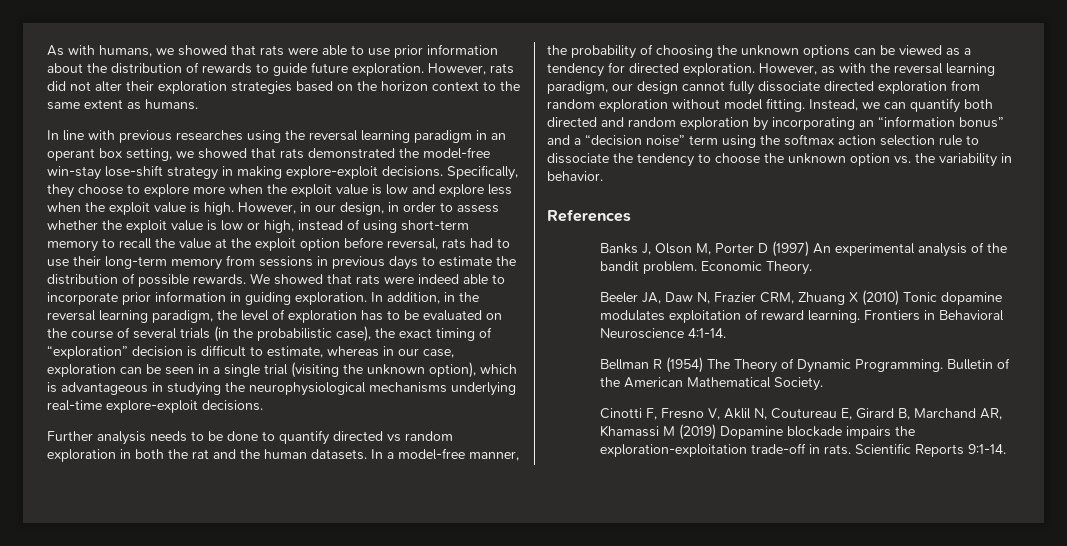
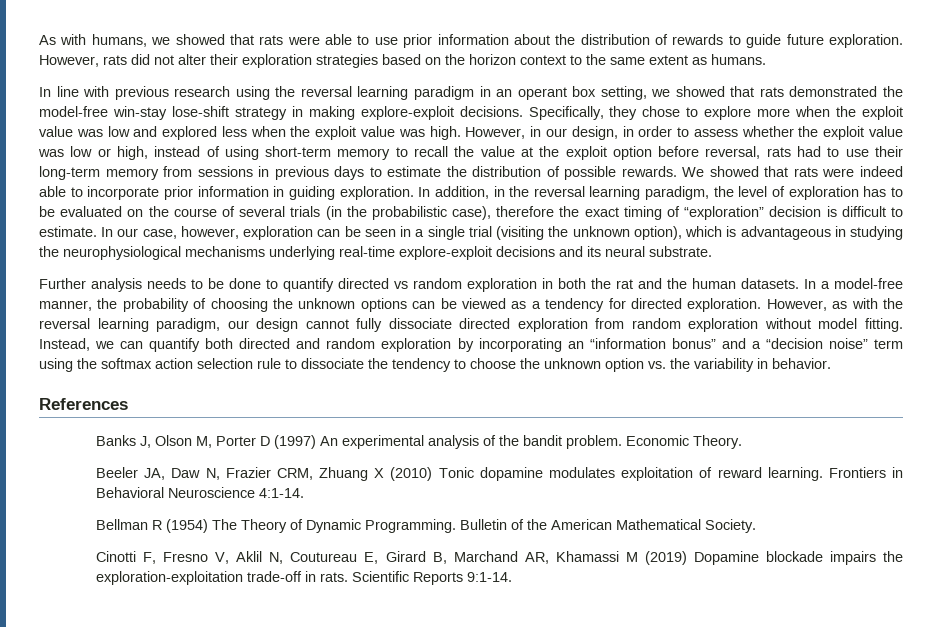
- In line with previous researches using the reversal learning paradigm in an operant box setting, we showed that rats demonstrated the model-free win-stay lose-shift strategy in making explore-exploit decisions.
+ In line with previous research using the reversal learning paradigm in an operant box setting, we showed that rats demonstrated the model-free win-stay lose-shift strategy in making explore-exploit decisions.
- Specifically, they choose to explore more when the exploit value is low and explore less when the exploit value is high.
+ Specifically, they chose to explore more when the exploit value was low and explored less when the exploit value was high.
- However, in our design, in order to assess whether the exploit value is low or high, instead of using short-term memory to recall the value at the exploit option before reversal, rats had to use their long-term memory from sessions in previous days to estimate the distribution of possible rewards.
+ However, in our design, in order to assess whether the exploit value was low or high, instead of using short-term memory to recall the value at the exploit option before reversal, rats had to use their long-term memory from sessions in previous days to estimate the distribution of possible rewards.
- In addition, in the reversal learning paradigm, the level of exploration has to be evaluated on the course of several trials (in the probabilistic case), the exact timing of “exploration” decision is difficult to estimate, whereas in our case, exploration can be seen in a single trial (visiting the unknown option), which is advantageous in studying the neurophysiological mechanisms underlying real-time explore-exploit decisions.
+ In addition, in the reversal learning paradigm, the level of exploration has to be evaluated on the course of several trials (in the probabilistic case), therefore the exact timing of “exploration” decision is difficult to estimate. In our case, however, exploration can be seen in a single trial (visiting the unknown option), which is advantageous in studying the neurophysiological mechanisms underlying real-time explore-exploit decisions and its neural substrate.

